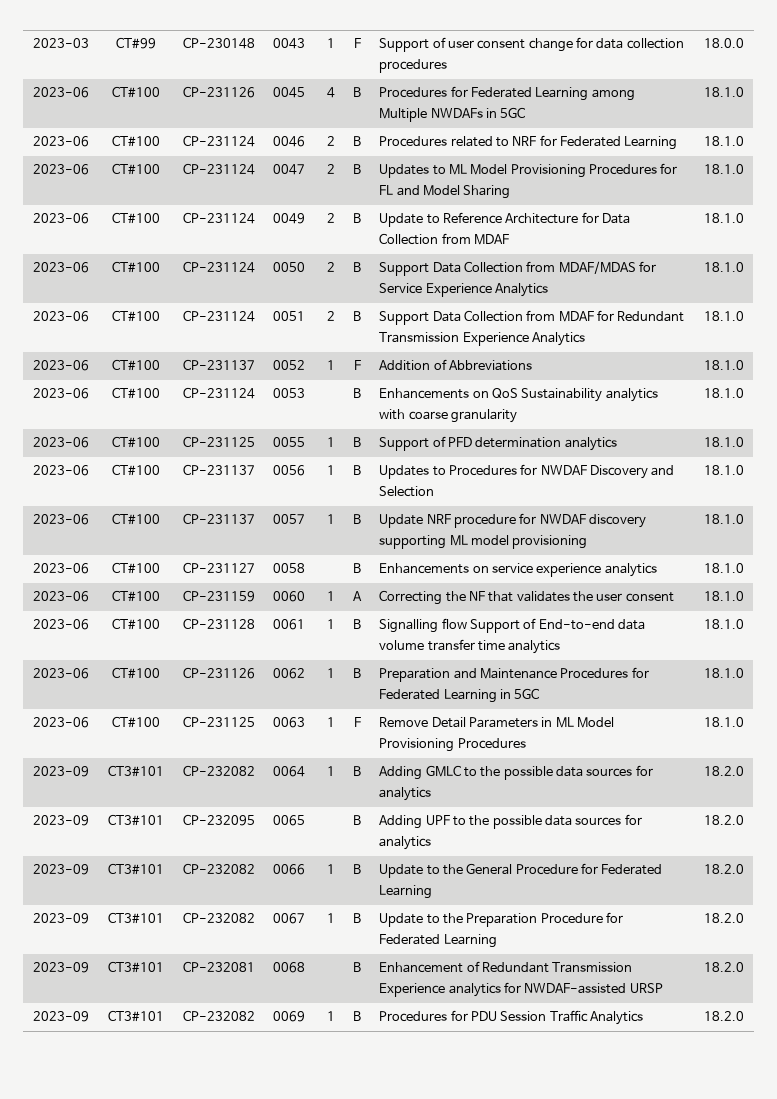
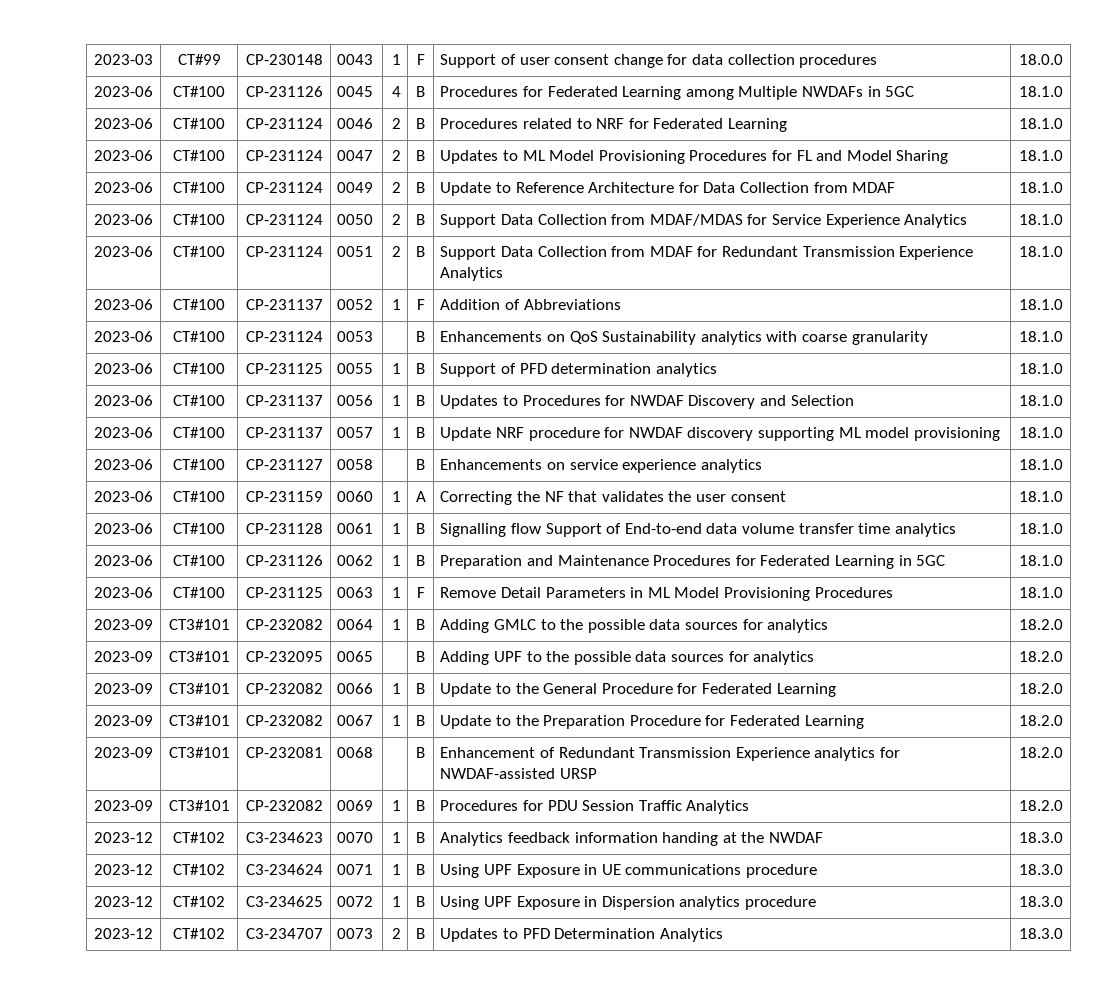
+ 2023-12 | CT#102 | C3-234623 | 0070 | 1 | B | Analytics feedback information handing at the NWDAF | 18.3.0
+ 2023-12 | CT#102 | C3-234624 | 0071 | 1 | B | Using UPF Exposure in UE communications procedure | 18.3.0
+ 2023-12 | CT#102 | C3-234625 | 0072 | 1 | B | Using UPF Exposure in Dispersion analytics procedure | 18.3.0
+ 2023-12 | CT#102 | C3-234707 | 0073 | 2 | B | Updates to PFD Determination Analytics | 18.3.0

